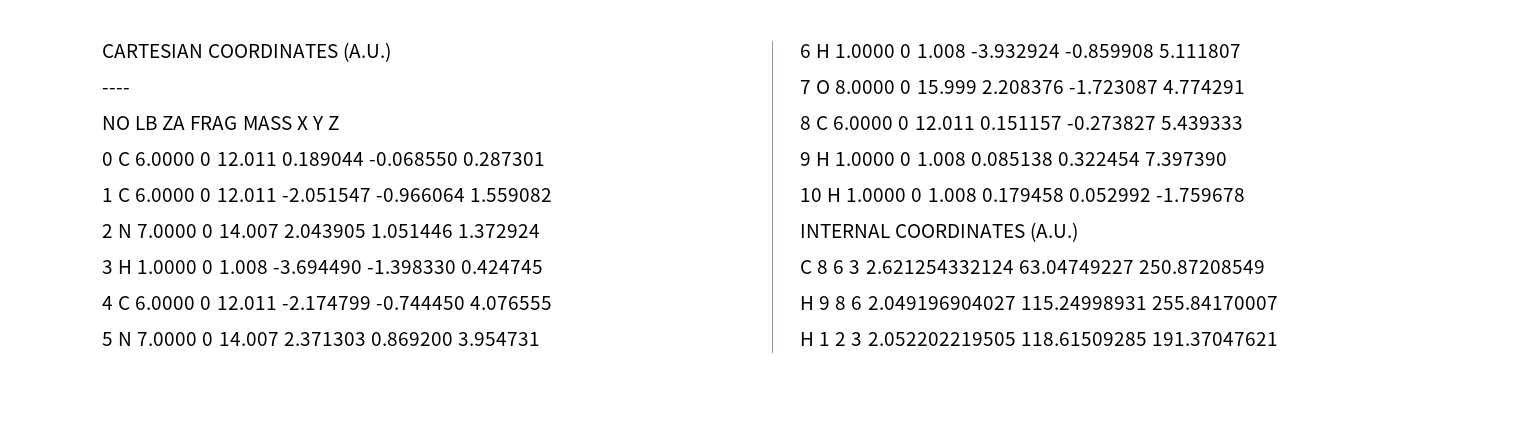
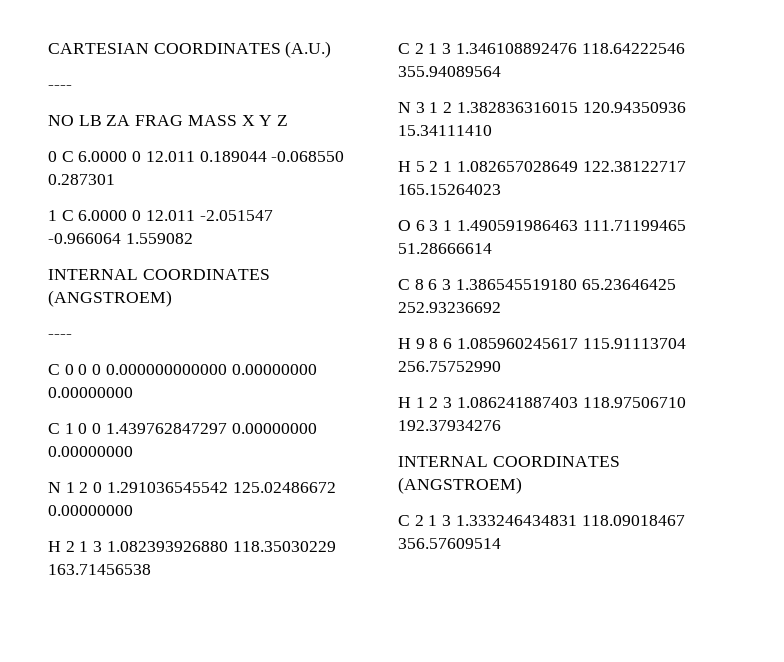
  1 C 6.0000 0 12.011 -2.051547 -0.966064 1.559082
- 2 N 7.0000 0 14.007 2.043905 1.051446 1.372924
- 3 H 1.0000 0 1.008 -3.694490 -1.398330 0.424745
- 4 C 6.0000 0 12.011 -2.174799 -0.744450 4.076555
- 5 N 7.0000 0 14.007 2.371303 0.869200 3.954731
- 6 H 1.0000 0 1.008 -3.932924 -0.859908 5.111807
- 7 O 8.0000 0 15.999 2.208376 -1.723087 4.774291
- 8 C 6.0000 0 12.011 0.151157 -0.273827 5.439333
- 9 H 1.0000 0 1.008 0.085138 0.322454 7.397390
- 10 H 1.0000 0 1.008 0.179458 0.052992 -1.759678
- INTERNAL COORDINATES (A.U.)
+ INTERNAL COORDINATES (ANGSTROEM)
+ ----
+ C 0 0 0 0.000000000000 0.00000000 0.00000000
+ C 1 0 0 1.439762847297 0.00000000 0.00000000
+ N 1 2 0 1.291036545542 125.02486672 0.00000000
+ H 2 1 3 1.082393926880 118.35030229 163.71456538
+ C 2 1 3 1.346108892476 118.64222546 355.94089564
+ N 3 1 2 1.382836316015 120.94350936 15.34111410
+ H 5 2 1 1.082657028649 122.38122717 165.15264023
+ O 6 3 1 1.490591986463 111.71199465 51.28666614
- C 8 6 3 2.621254332124 63.04749227 250.87208549
+ C 8 6 3 1.386545519180 65.23646425 252.93236692
- H 9 8 6 2.049196904027 115.24998931 255.84170007
+ H 9 8 6 1.085960245617 115.91113704 256.75752990
- H 1 2 3 2.052202219505 118.61509285 191.37047621
+ H 1 2 3 1.086241887403 118.97506710 192.37934276
+ INTERNAL COORDINATES (ANGSTROEM)
+ C 2 1 3 1.333246434831 118.09018467 356.57609514

